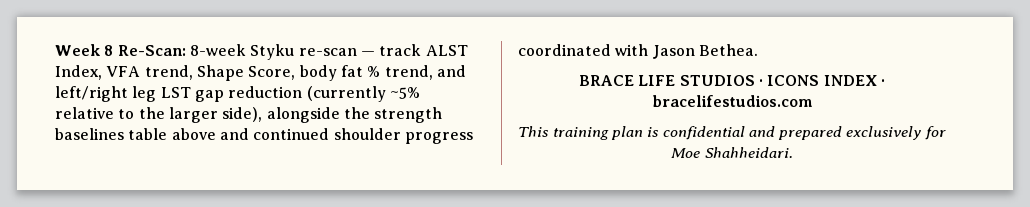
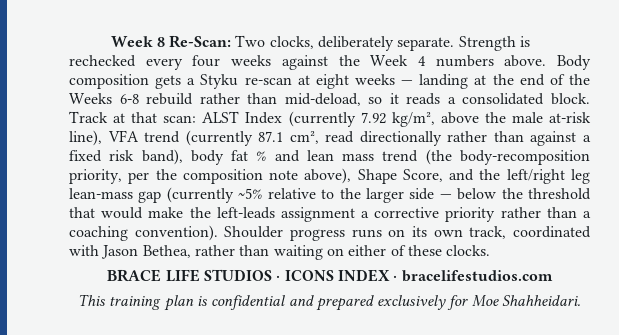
- Week 8 Re-Scan: 8-week Styku re-scan — track ALST Index, VFA trend, Shape Score, body fat % trend, and left/right leg LST gap reduction (currently ~5% relative to the larger side), alongside the strength baselines table above and continued shoulder progress coordinated with Jason Bethea.
+ Week 8 Re-Scan: Two clocks, deliberately separate. Strength is rechecked every four weeks against the Week 4 numbers above. Body composition gets a Styku re-scan at eight weeks — landing at the end of the Weeks 6-8 rebuild rather than mid-deload, so it reads a consolidated block. Track at that scan: ALST Index (currently 7.92 kg/m², above the male at-risk line), VFA trend (currently 87.1 cm², read directionally rather than against a fixed risk band), body fat % and lean mass trend (the body-recomposition priority, per the composition note above), Shape Score, and the left/right leg lean-mass gap (currently ~5% relative to the larger side — below the threshold that would make the left-leads assignment a corrective priority rather than a coaching convention). Shoulder progress runs on its own track, coordinated with Jason Bethea, rather than waiting on either of these clocks.

